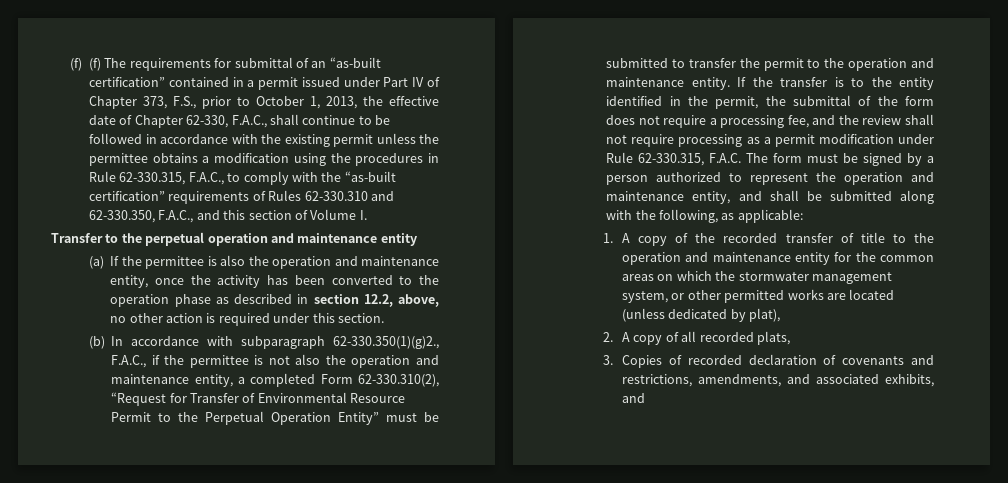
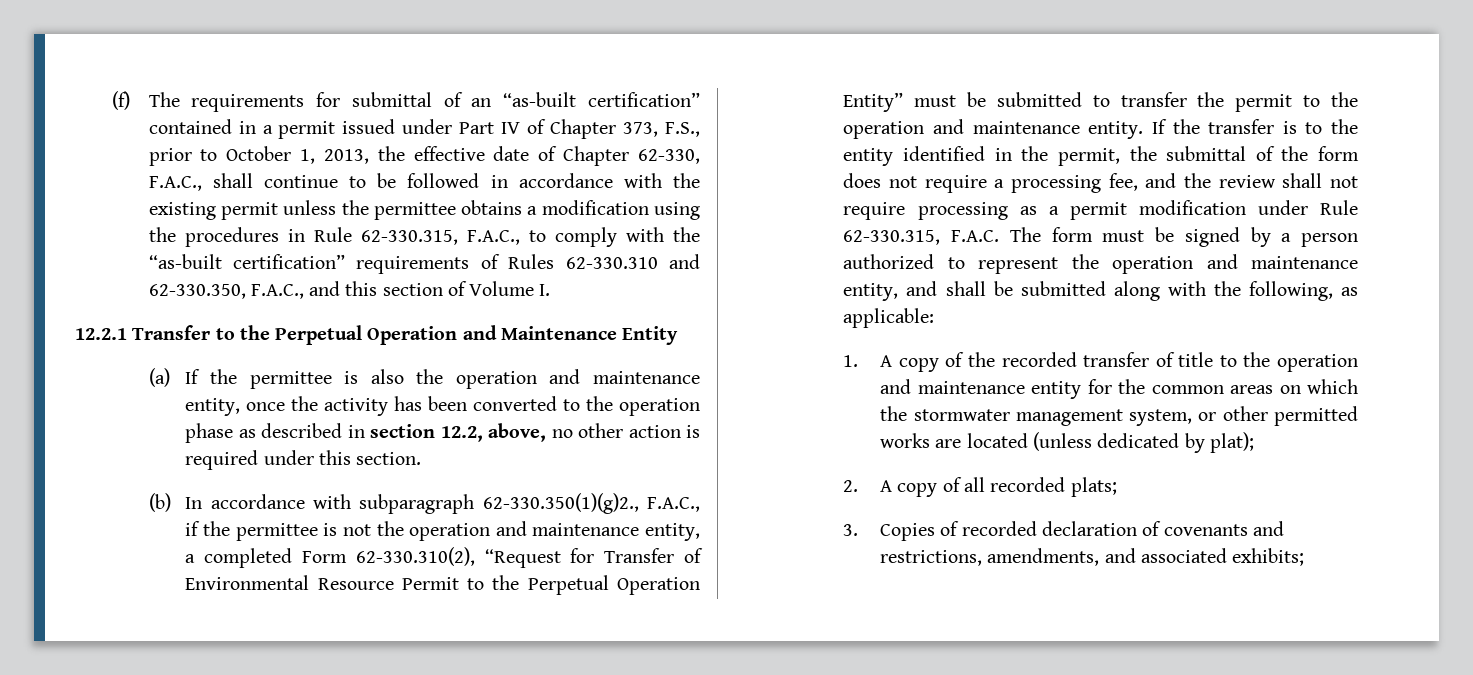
- (f) (f) The requirements for submittal of an “as-built certification” contained in a permit issued under Part IV of Chapter 373, F.S., prior to October 1, 2013, the effective date of Chapter 62-330, F.A.C., shall continue to be followed in accordance with the existing permit unless the permittee obtains a modification using the procedures in Rule 62-330.315, F.A.C., to comply with the “as-built certification” requirements of Rules 62-330.310 and 62-330.350, F.A.C., and this section of Volume I.
+ (f) The requirements for submittal of an “as-built certification” contained in a permit issued under Part IV of Chapter 373, F.S., prior to October 1, 2013, the effective date of Chapter 62-330, F.A.C., shall continue to be followed in accordance with the existing permit unless the permittee obtains a modification using the procedures in Rule 62-330.315, F.A.C., to comply with the “as-built certification” requirements of Rules 62-330.310 and 62-330.350, F.A.C., and this section of Volume I.
- Transfer to the perpetual operation and maintenance entity
+ 12.2.1 Transfer to the Perpetual Operation and Maintenance Entity
- (b) In accordance with subparagraph 62-330.350(1)(g)2., F.A.C., if the permittee is not also the operation and maintenance entity, a completed Form 62-330.310(2), “Request for Transfer of Environmental Resource Permit to the Perpetual Operation Entity” must be submitted to transfer the permit to the operation and maintenance entity.
+ (b) In accordance with subparagraph 62-330.350(1)(g)2., F.A.C., if the permittee is not the operation and maintenance entity, a completed Form 62-330.310(2), “Request for Transfer of Environmental Resource Permit to the Perpetual Operation Entity” must be submitted to transfer the permit to the operation and maintenance entity.
- 1. A copy of the recorded transfer of title to the operation and maintenance entity for the common areas on which the stormwater management system, or other permitted works are located (unless dedicated by plat),
+ 1. A copy of the recorded transfer of title to the operation and maintenance entity for the common areas on which the stormwater management system, or other permitted works are located (unless dedicated by plat);
- 2. A copy of all recorded plats,
+ 2. A copy of all recorded plats;
- 3. Copies of recorded declaration of covenants and restrictions, amendments, and associated exhibits, and
+ 3. Copies of recorded declaration of covenants and restrictions, amendments, and associated exhibits;

